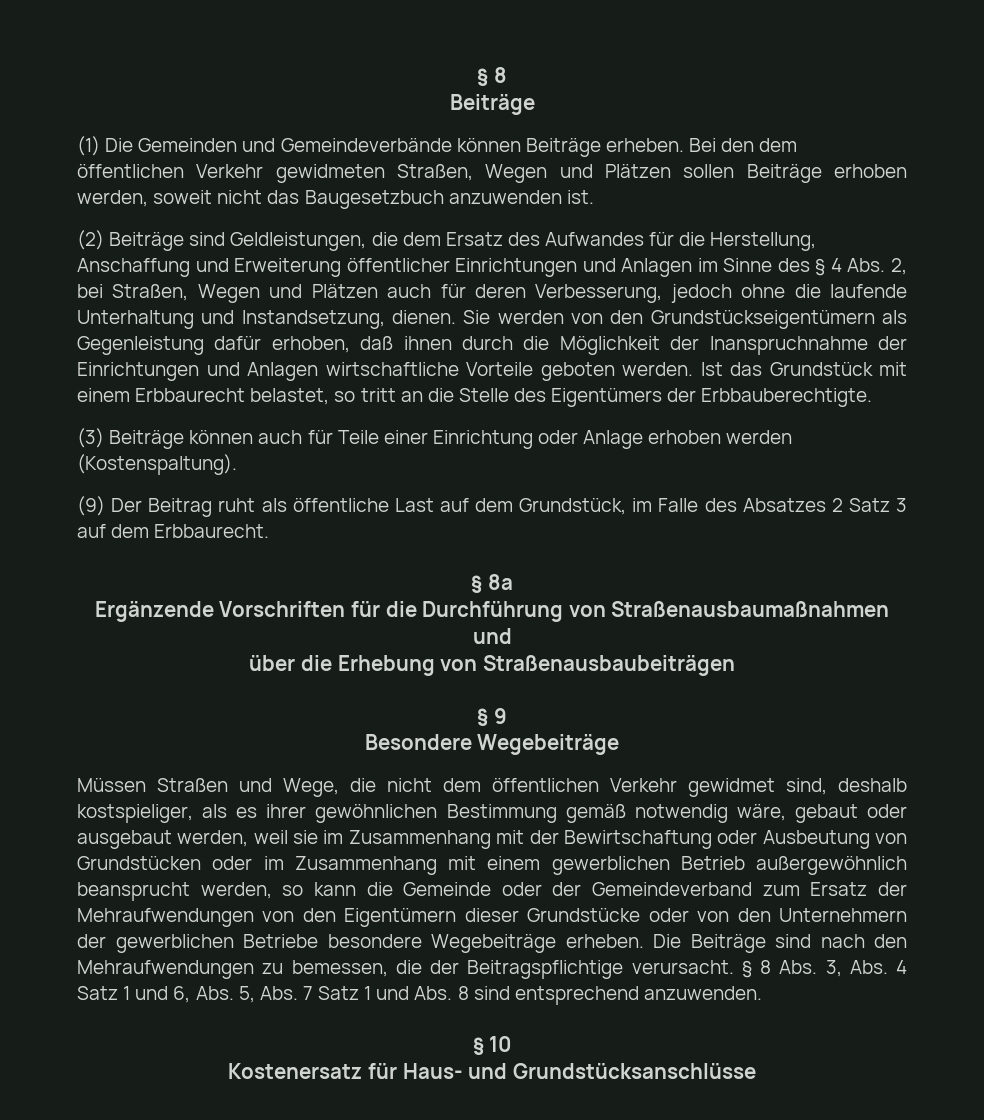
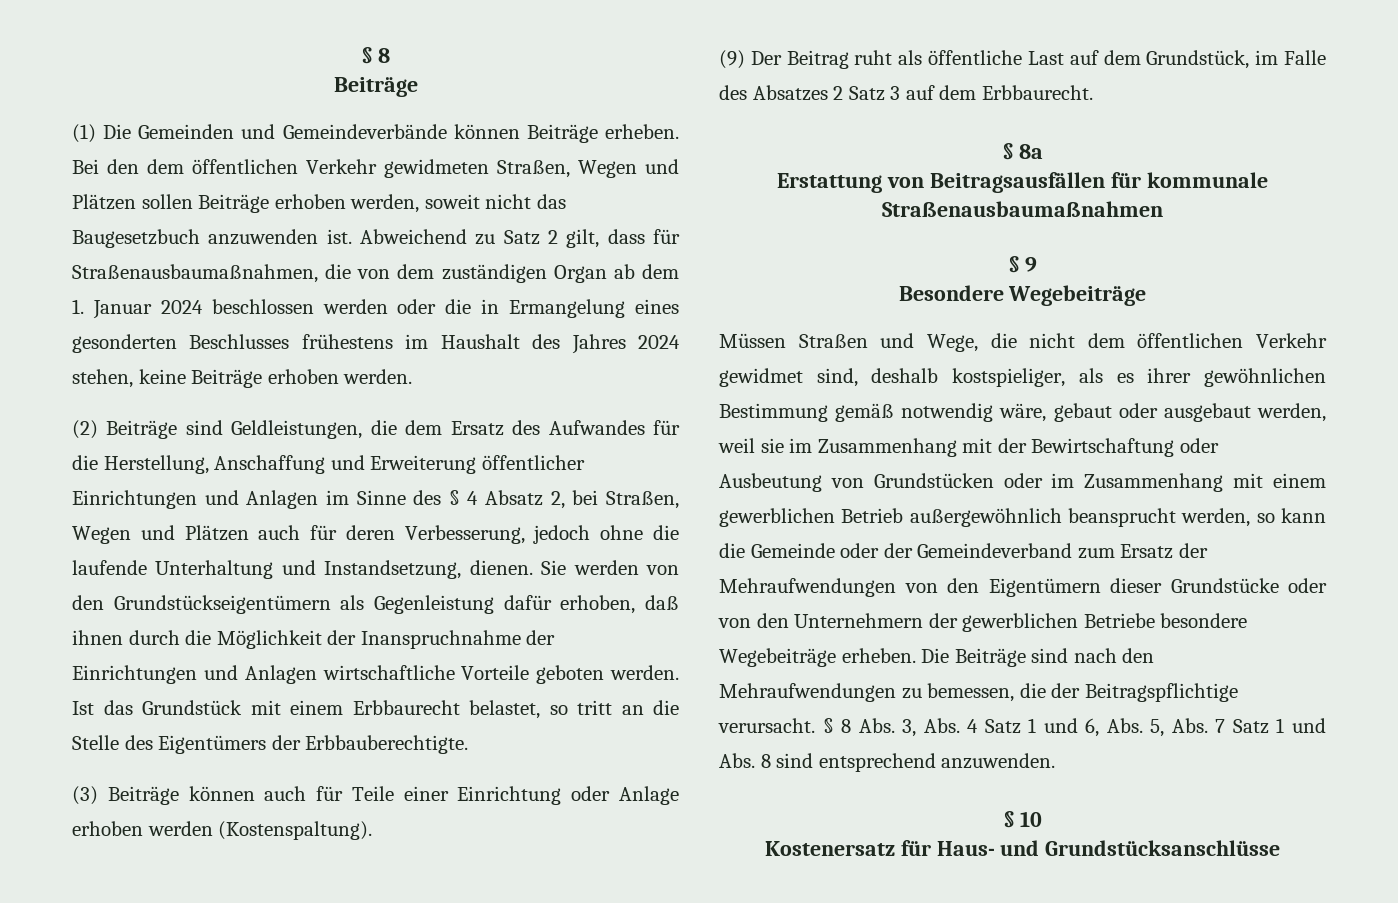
+ Abweichend zu Satz 2 gilt, dass für Straßenausbaumaßnahmen, die von dem zuständigen Organ ab dem 1. Januar 2024 beschlossen werden oder die in Ermangelung eines gesonderten Beschlusses frühestens im Haushalt des Jahres 2024 stehen, keine Beiträge erhoben werden.
- (2) Beiträge sind Geldleistungen, die dem Ersatz des Aufwandes für die Herstellung, Anschaffung und Erweiterung öffentlicher Einrichtungen und Anlagen im Sinne des § 4 Abs. 2, bei Straßen, Wegen und Plätzen auch für deren Verbesserung, jedoch ohne die laufende Unterhaltung und Instandsetzung, dienen.
+ (2) Beiträge sind Geldleistungen, die dem Ersatz des Aufwandes für die Herstellung, Anschaffung und Erweiterung öffentlicher Einrichtungen und Anlagen im Sinne des § 4 Absatz 2, bei Straßen, Wegen und Plätzen auch für deren Verbesserung, jedoch ohne die laufende Unterhaltung und Instandsetzung, dienen.
- Ergänzende Vorschriften für die Durchführung von Straßenausbaumaßnahmen und
- über die Erhebung von Straßenausbaubeiträgen
+ Erstattung von Beitragsausfällen für kommunale Straßenausbaumaßnahmen

